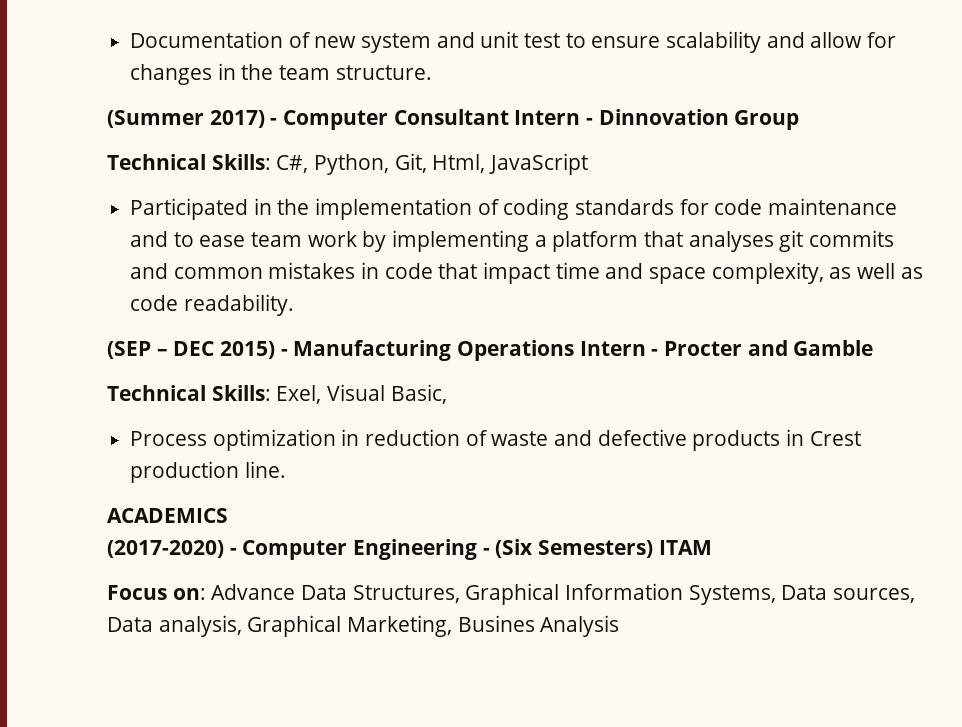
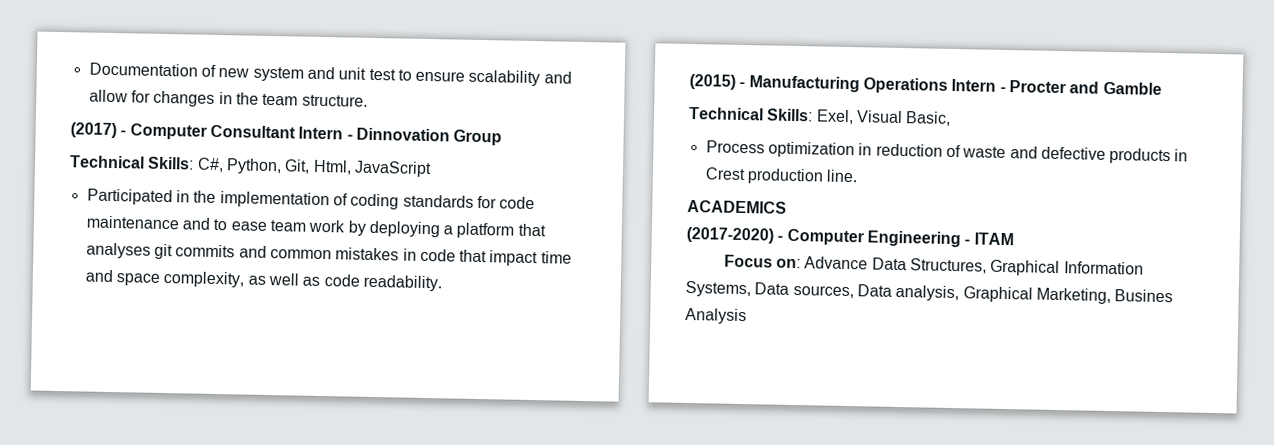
- (Summer 2017) - Computer Consultant Intern - Dinnovation Group
+ (2017) - Computer Consultant Intern - Dinnovation Group
- Participated in the implementation of coding standards for code maintenance and to ease team work by implementing a platform that analyses git commits and common mistakes in code that impact time and space complexity, as well as code readability.
+ Participated in the implementation of coding standards for code maintenance and to ease team work by deploying a platform that analyses git commits and common mistakes in code that impact time and space complexity, as well as code readability.
- (SEP – DEC 2015) - Manufacturing Operations Intern - Procter and Gamble
+ (2015) - Manufacturing Operations Intern - Procter and Gamble
- (2017-2020) - Computer Engineering - (Six Semesters) ITAM
+ (2017-2020) - Computer Engineering - ITAM

